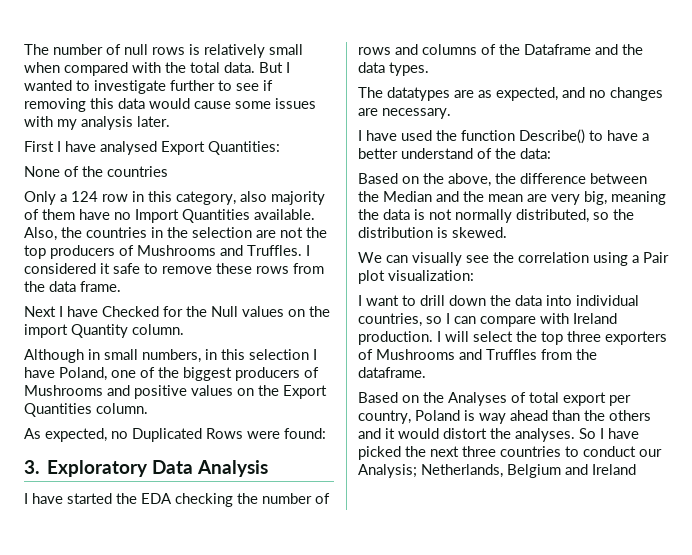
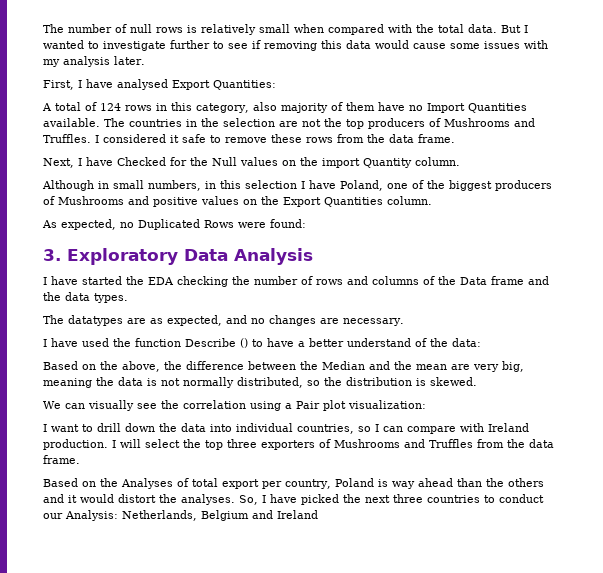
- First I have analysed Export Quantities:
+ First, I have analysed Export Quantities:
- None of the countries
- Only a 124 row in this category, also majority of them have no Import Quantities available.
+ A total of 124 rows in this category, also majority of them have no Import Quantities available.
- Also, the countries in the selection are not the top producers of Mushrooms and Truffles.
+ The countries in the selection are not the top producers of Mushrooms and Truffles.
- Next I have Checked for the Null values on the import Quantity column.
+ Next, I have Checked for the Null values on the import Quantity column.
- I have started the EDA checking the number of rows and columns of the Dataframe and the data types.
+ I have started the EDA checking the number of rows and columns of the Data frame and the data types.
- I have used the function Describe() to have a better understand of the data:
+ I have used the function Describe () to have a better understand of the data:
- I will select the top three exporters of Mushrooms and Truffles from the dataframe.
+ I will select the top three exporters of Mushrooms and Truffles from the data frame.
- So I have picked the next three countries to conduct our Analysis; Netherlands, Belgium and Ireland
+ So, I have picked the next three countries to conduct our Analysis: Netherlands, Belgium and Ireland

